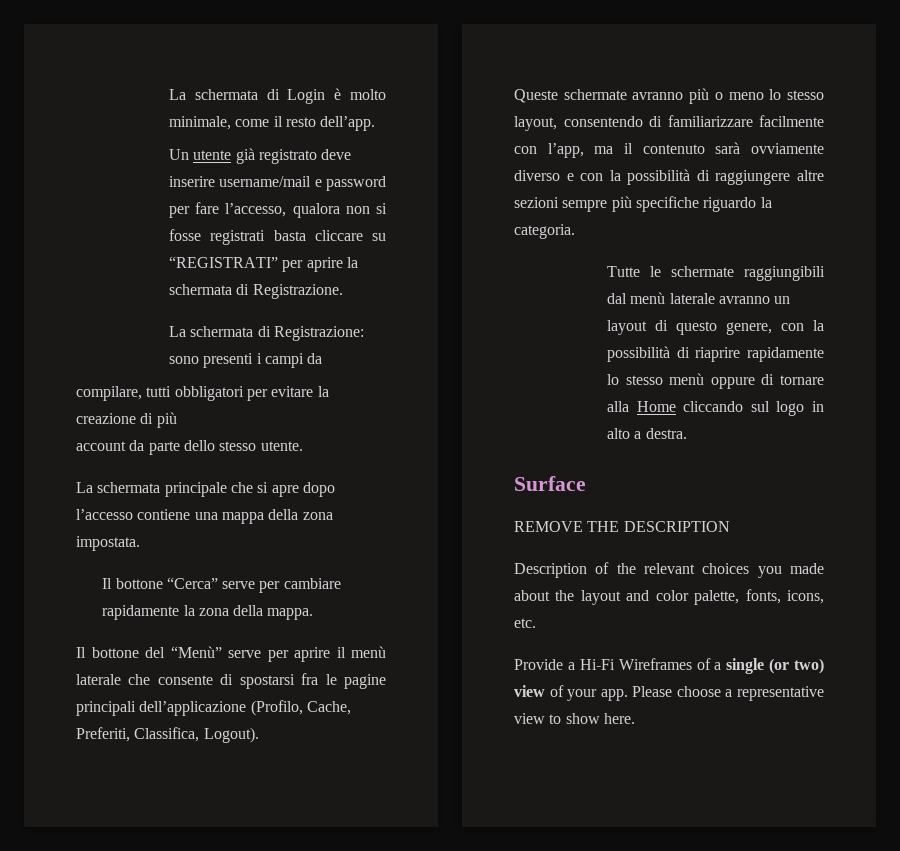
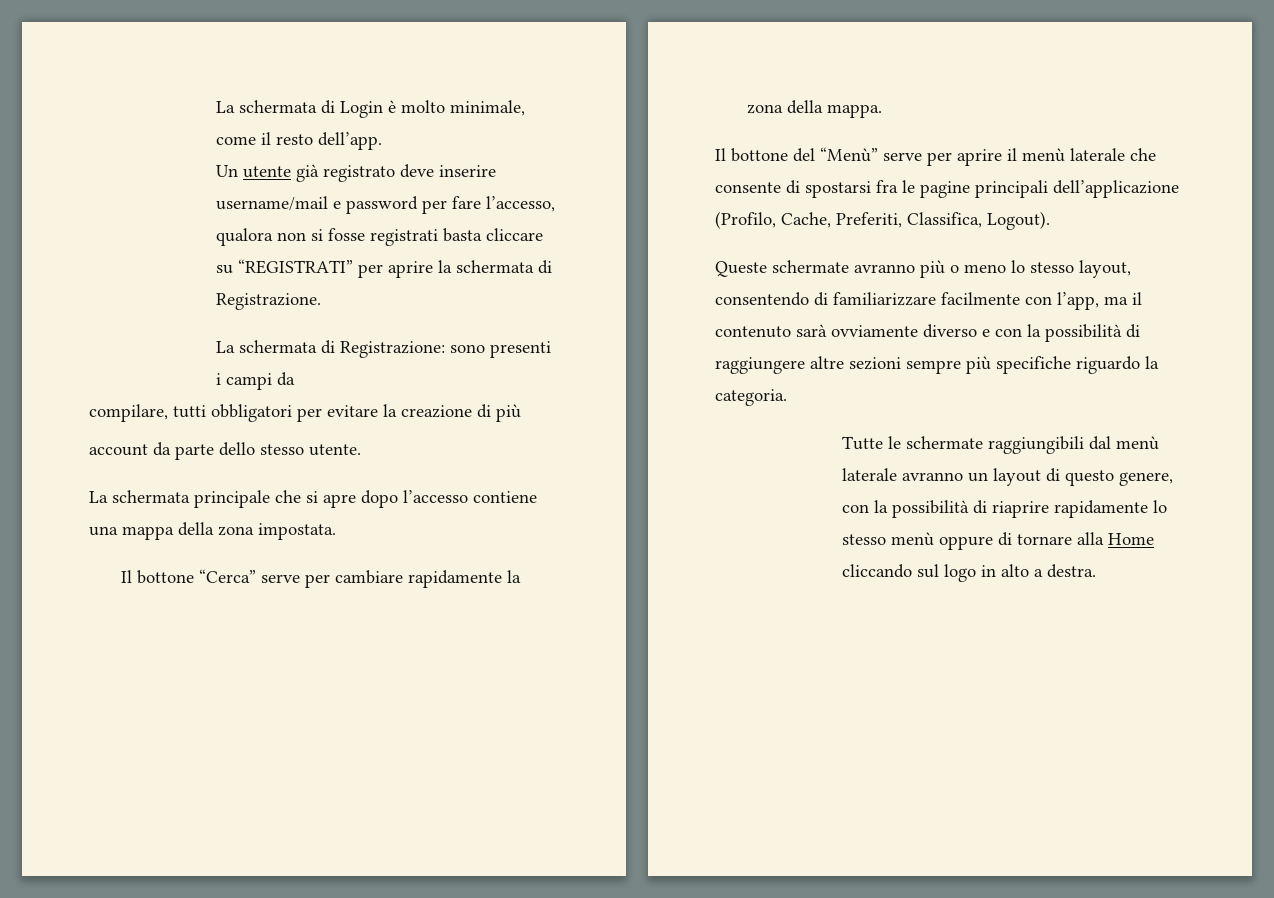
- Surface
- REMOVE THE DESCRIPTION
- Description of the relevant choices you made about the layout and color palette, fonts, icons, etc.
- Provide a Hi-Fi Wireframes of a single (or two) view of your app. Please choose a representative view to show here.

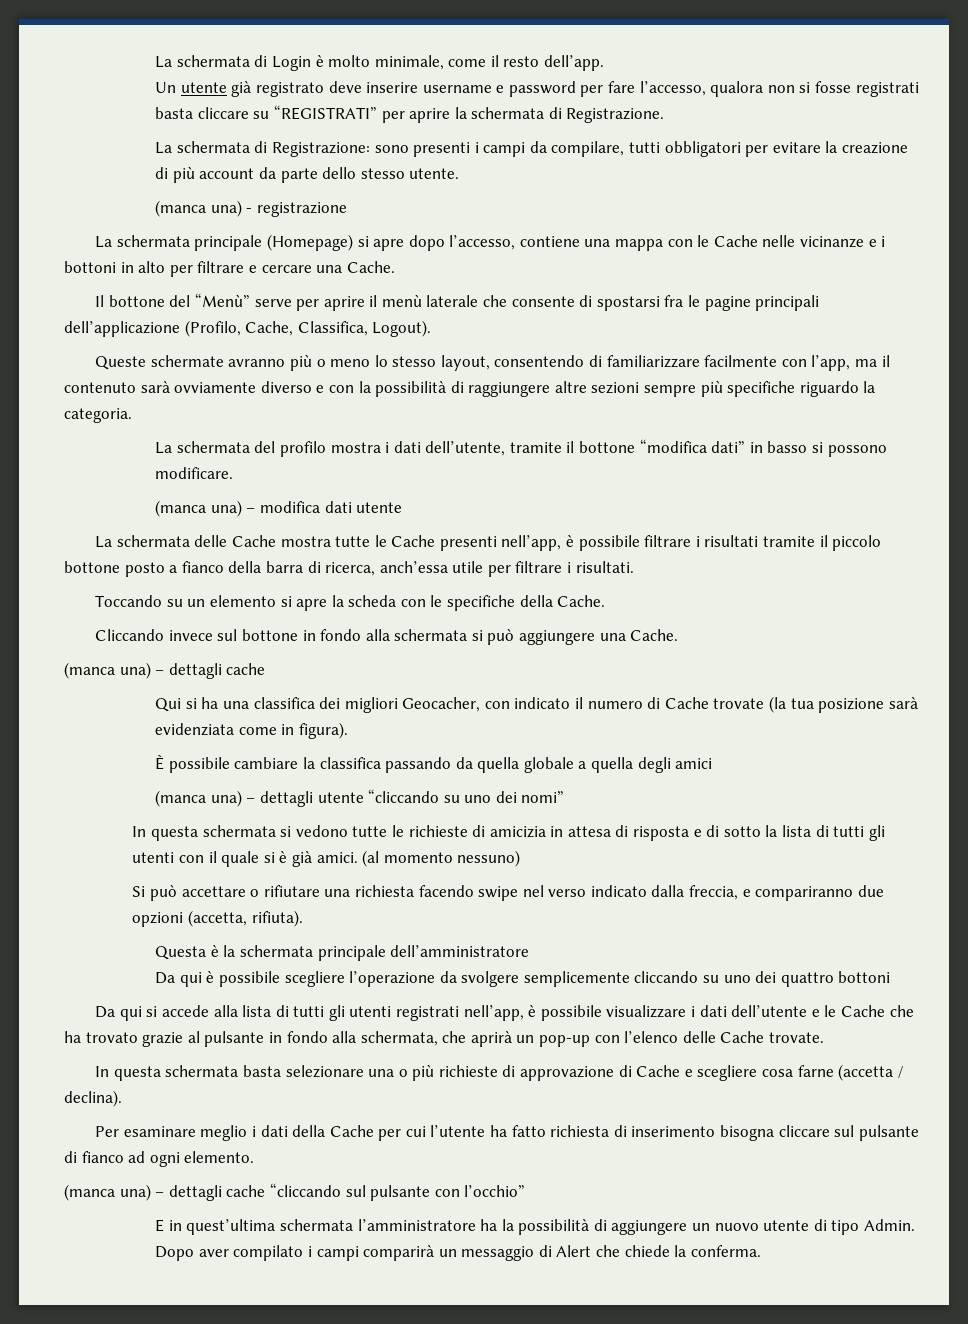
- Un utente già registrato deve inserire username/mail e password per fare l’accesso, qualora non si fosse registrati basta cliccare su “REGISTRATI” per aprire la schermata di Registrazione.
+ Un utente già registrato deve inserire username e password per fare l’accesso, qualora non si fosse registrati basta cliccare su “REGISTRATI” per aprire la schermata di Registrazione.
- La schermata di Registrazione: sono presenti i campi da
- compilare, tutti obbligatori per evitare la creazione di più
- account da parte dello stesso utente.
+ La schermata di Registrazione: sono presenti i campi da compilare, tutti obbligatori per evitare la creazione di più account da parte dello stesso utente.
+ (manca una) - registrazione
- La schermata principale che si apre dopo l’accesso contiene una mappa della zona impostata.
- Il bottone “Cerca” serve per cambiare rapidamente la zona della mappa.
+ La schermata principale (Homepage) si apre dopo l’accesso, contiene una mappa con le Cache nelle vicinanze e i bottoni in alto per filtrare e cercare una Cache.
- Il bottone del “Menù” serve per aprire il menù laterale che consente di spostarsi fra le pagine principali dell’applicazione (Profilo, Cache, Preferiti, Classifica, Logout).
+ Il bottone del “Menù” serve per aprire il menù laterale che consente di spostarsi fra le pagine principali dell’applicazione (Profilo, Cache, Classifica, Logout).
- Tutte le schermate raggiungibili dal menù laterale avranno un layout di questo genere, con la possibilità di riaprire rapidamente lo stesso menù oppure di tornare alla Home cliccando sul logo in alto a destra.
+ La schermata del profilo mostra i dati dell’utente, tramite il bottone “modifica dati” in basso si possono modificare.
+ (manca una) – modifica dati utente
+ La schermata delle Cache mostra tutte le Cache presenti nell’app, è possibile filtrare i risultati tramite il piccolo bottone posto a fianco della barra di ricerca, anch’essa utile per filtrare i risultati.
+ Toccando su un elemento si apre la scheda con le specifiche della Cache.
+ Cliccando invece sul bottone in fondo alla schermata si può aggiungere una Cache.
+ (manca una) – dettagli cache
+ Qui si ha una classifica dei migliori Geocacher, con indicato il numero di Cache trovate (la tua posizione sarà evidenziata come in figura).
+ È possibile cambiare la classifica passando da quella globale a quella degli amici
+ (manca una) – dettagli utente “cliccando su uno dei nomi”
+ In questa schermata si vedono tutte le richieste di amicizia in attesa di risposta e di sotto la lista di tutti gli utenti con il quale si è già amici. (al momento nessuno)
+ Si può accettare o rifiutare una richiesta facendo swipe nel verso indicato dalla freccia, e compariranno due opzioni (accetta, rifiuta).
+ Questa è la schermata principale dell’amministratore
+ Da qui è possibile scegliere l’operazione da svolgere semplicemente cliccando su uno dei quattro bottoni
+ Da qui si accede alla lista di tutti gli utenti registrati nell’app, è possibile visualizzare i dati dell’utente e le Cache che ha trovato grazie al pulsante in fondo alla schermata, che aprirà un pop-up con l’elenco delle Cache trovate.
+ In questa schermata basta selezionare una o più richieste di approvazione di Cache e scegliere cosa farne (accetta / declina).
+ Per esaminare meglio i dati della Cache per cui l’utente ha fatto richiesta di inserimento bisogna cliccare sul pulsante di fianco ad ogni elemento.
+ (manca una) – dettagli cache “cliccando sul pulsante con l’occhio”
+ E in quest’ultima schermata l’amministratore ha la possibilità di aggiungere un nuovo utente di tipo Admin. Dopo aver compilato i campi comparirà un messaggio di Alert che chiede la conferma.

